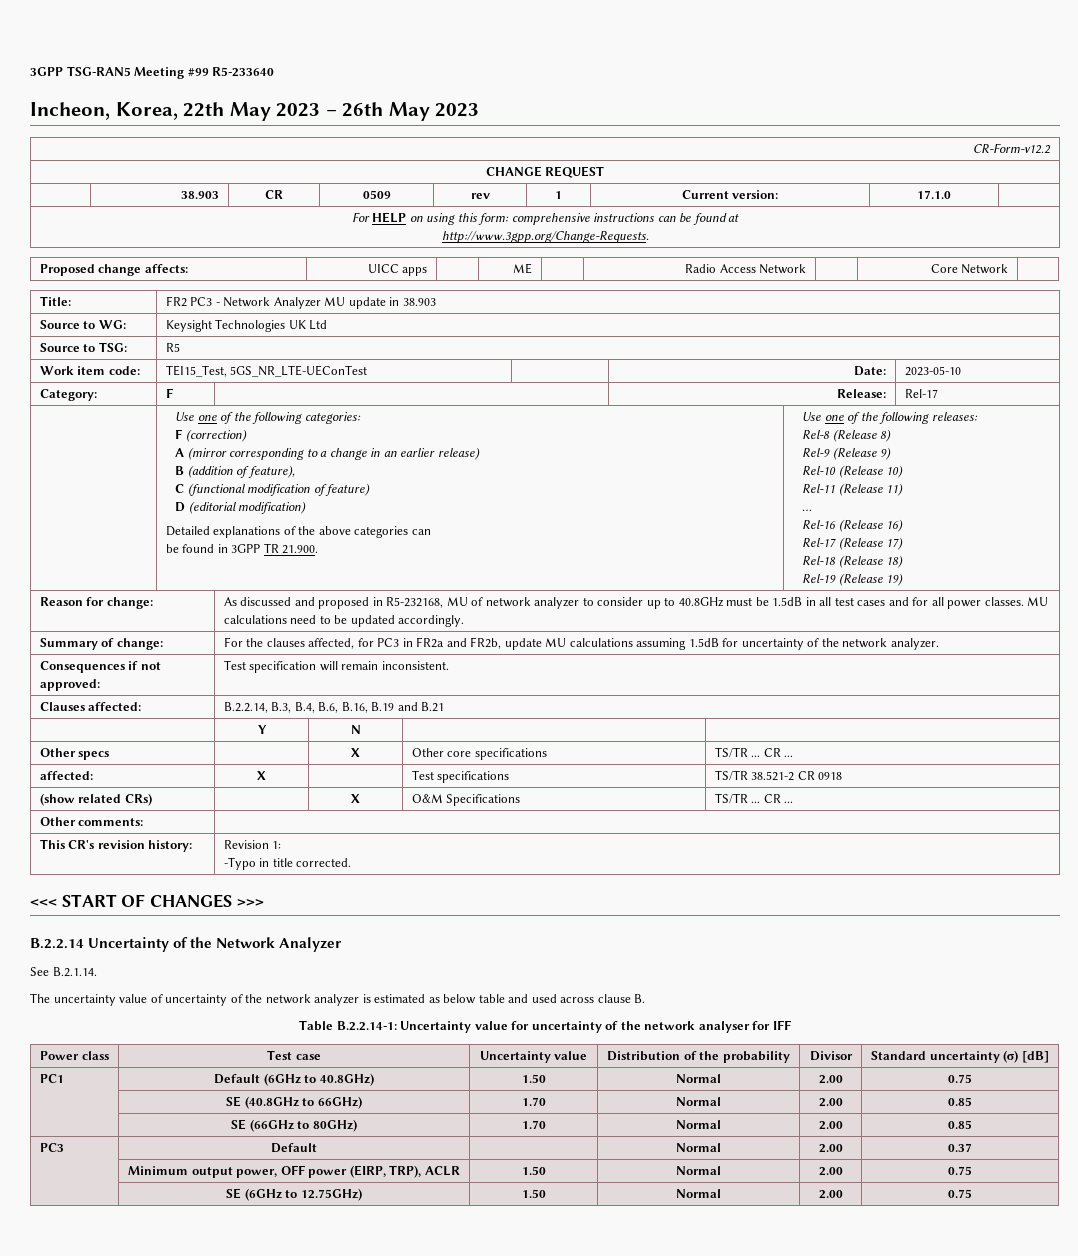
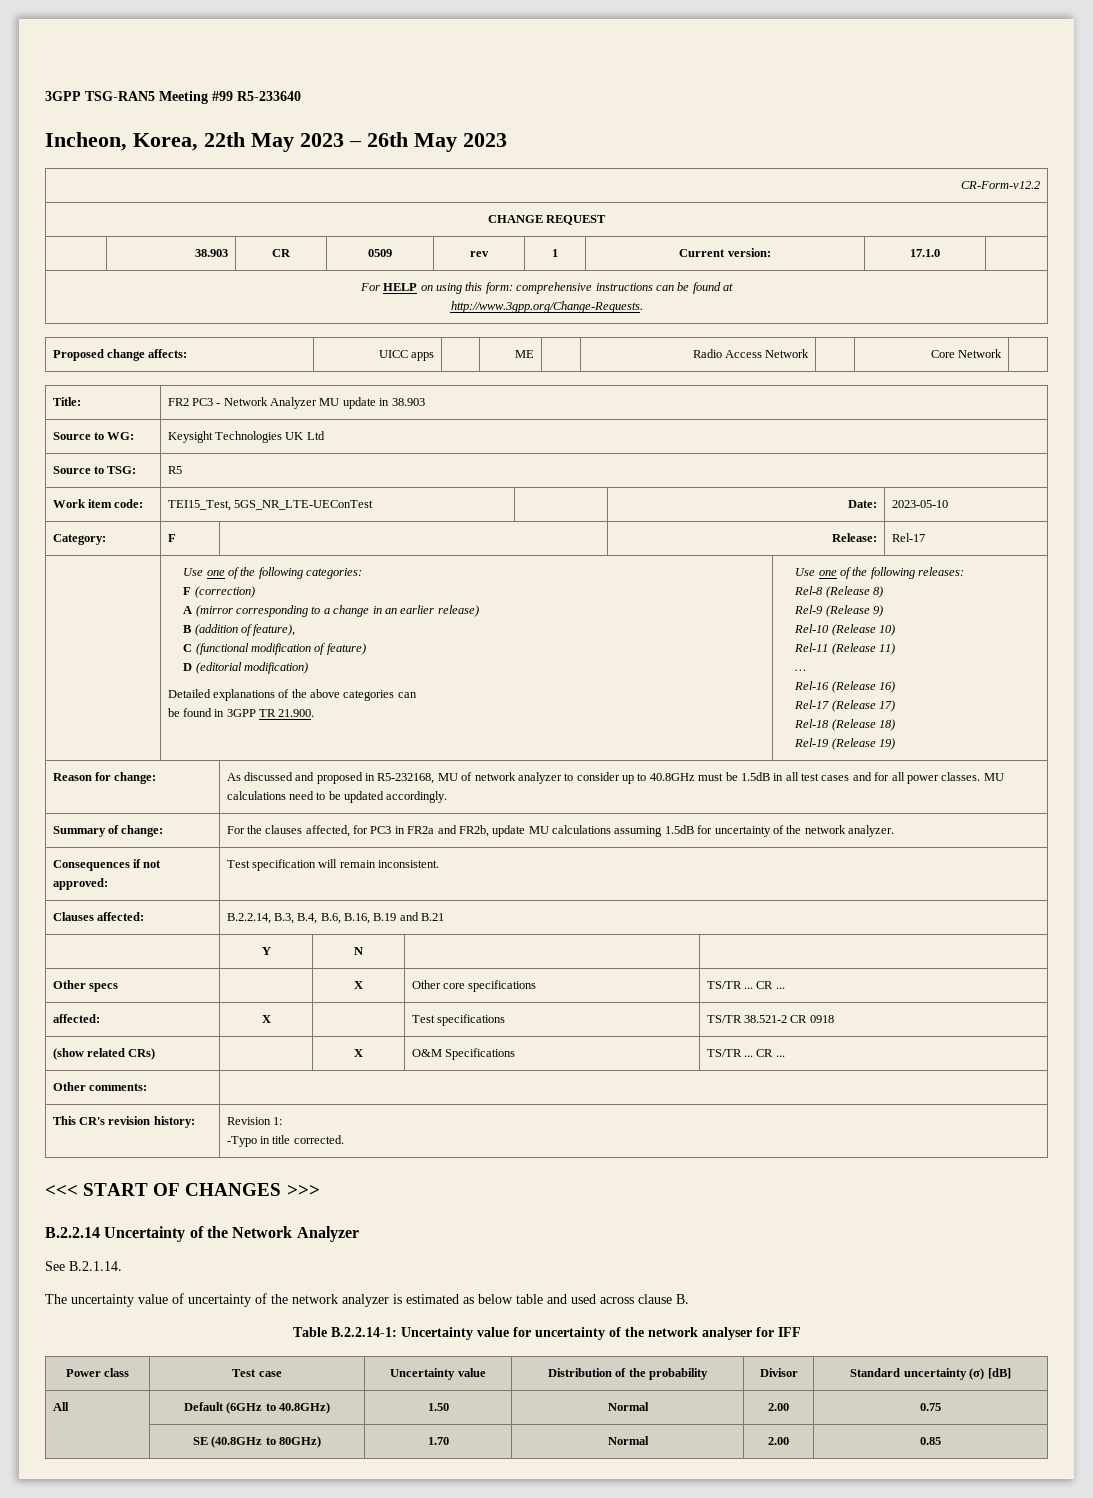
- PC1 | Default (6GHz to 40.8GHz) | 1.50 | Normal | 2.00 | 0.75
+ All | Default (6GHz to 40.8GHz) | 1.50 | Normal | 2.00 | 0.75
- | SE (40.8GHz to 66GHz) | 1.70 | Normal | 2.00 | 0.85
- | SE (66GHz to 80GHz) | 1.70 | Normal | 2.00 | 0.85
+ | SE (40.8GHz to 80GHz) | 1.70 | Normal | 2.00 | 0.85
- PC3 | Default | | Normal | 2.00 | 0.37
- | Minimum output power, OFF power (EIRP, TRP), ACLR | 1.50 | Normal | 2.00 | 0.75
- | SE (6GHz to 12.75GHz) | 1.50 | Normal | 2.00 | 0.75

